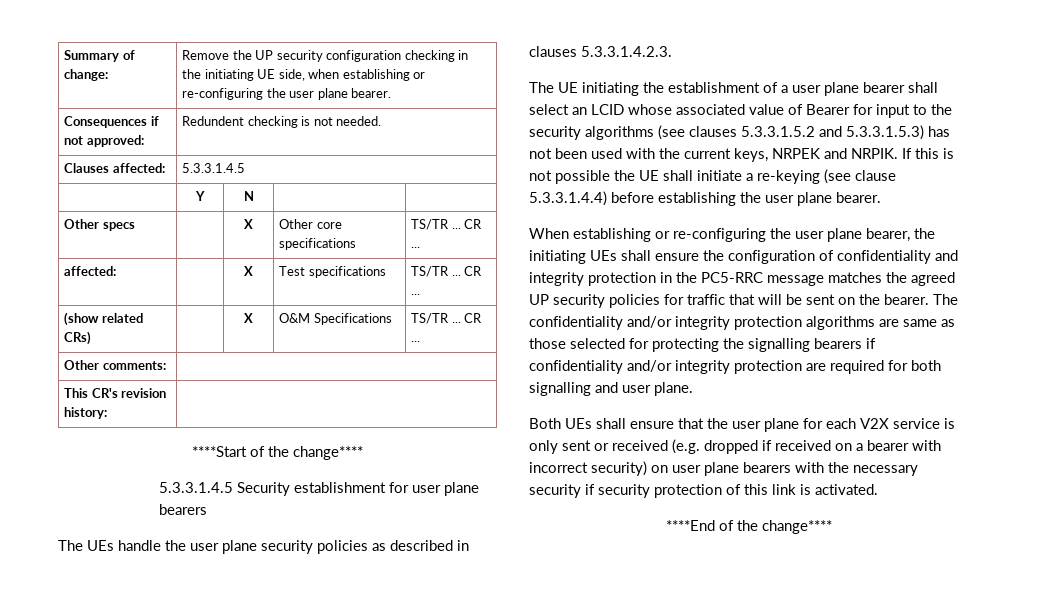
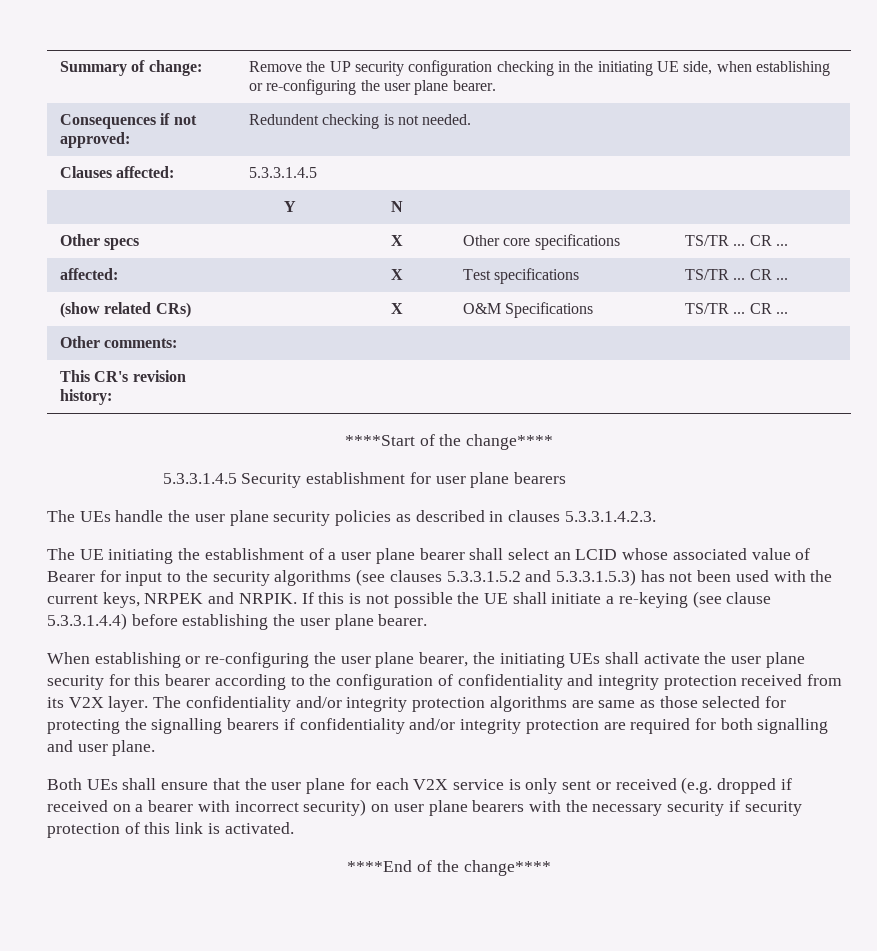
- When establishing or re-configuring the user plane bearer, the initiating UEs shall ensure the configuration of confidentiality and integrity protection in the PC5-RRC message matches the agreed UP security policies for traffic that will be sent on the bearer.
+ When establishing or re-configuring the user plane bearer, the initiating UEs shall activate the user plane security for this bearer according to the configuration of confidentiality and integrity protection received from its V2X layer.

